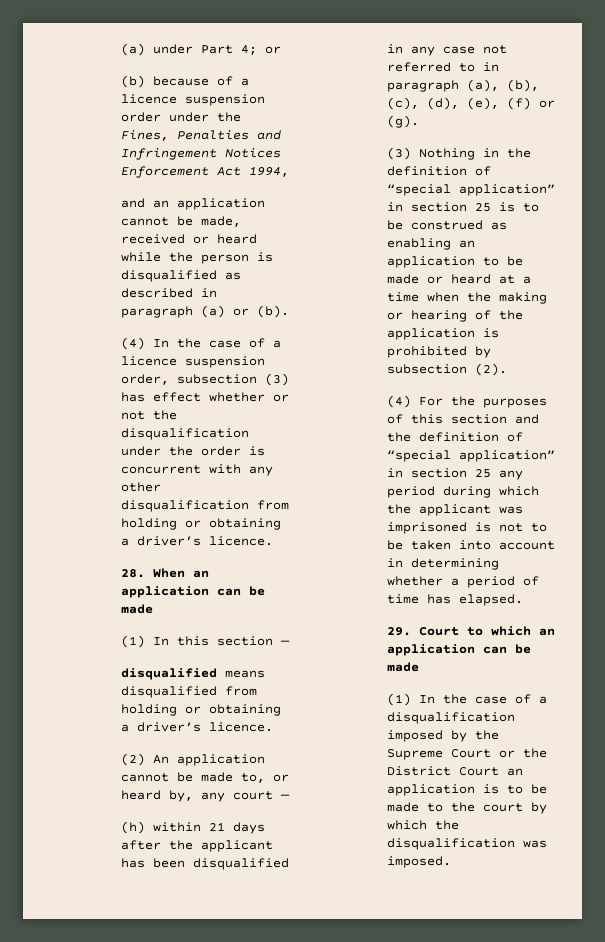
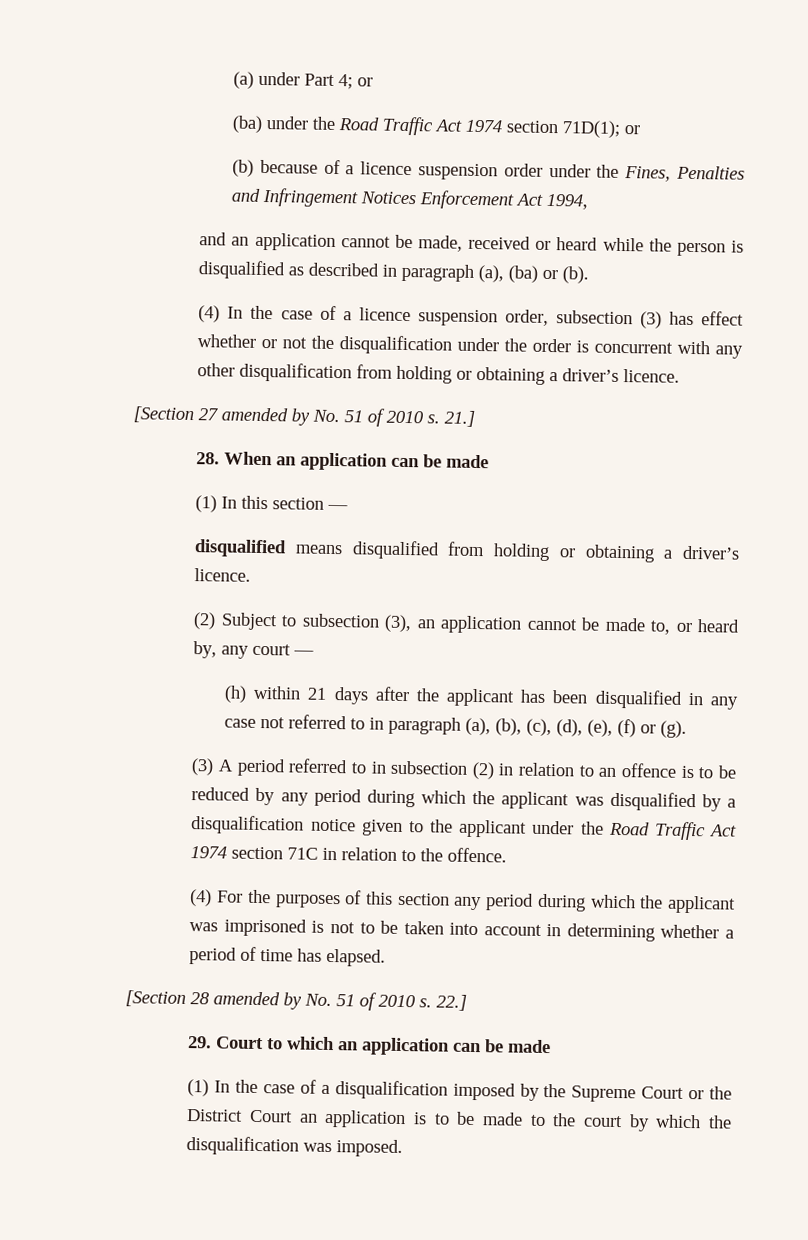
+ (ba) under the Road Traffic Act 1974 section 71D(1); or
- and an application cannot be made, received or heard while the person is disqualified as described in paragraph (a) or (b).
+ and an application cannot be made, received or heard while the person is disqualified as described in paragraph (a), (ba) or (b).
+ [Section 27 amended by No. 51 of 2010 s. 21.]
- (2) An application cannot be made to, or heard by, any court —
+ (2) Subject to subsection (3), an application cannot be made to, or heard by, any court —
- (3) Nothing in the definition of “special application” in section 25 is to be construed as enabling an application to be made or heard at a time when the making or hearing of the application is prohibited by subsection (2).
+ (3) A period referred to in subsection (2) in relation to an offence is to be reduced by any period during which the applicant was disqualified by a disqualification notice given to the applicant under the Road Traffic Act 1974 section 71C in relation to the offence.
- (4) For the purposes of this section and the definition of “special application” in section 25 any period during which the applicant was imprisoned is not to be taken into account in determining whether a period of time has elapsed.
+ (4) For the purposes of this section any period during which the applicant was imprisoned is not to be taken into account in determining whether a period of time has elapsed.
+ [Section 28 amended by No. 51 of 2010 s. 22.]

